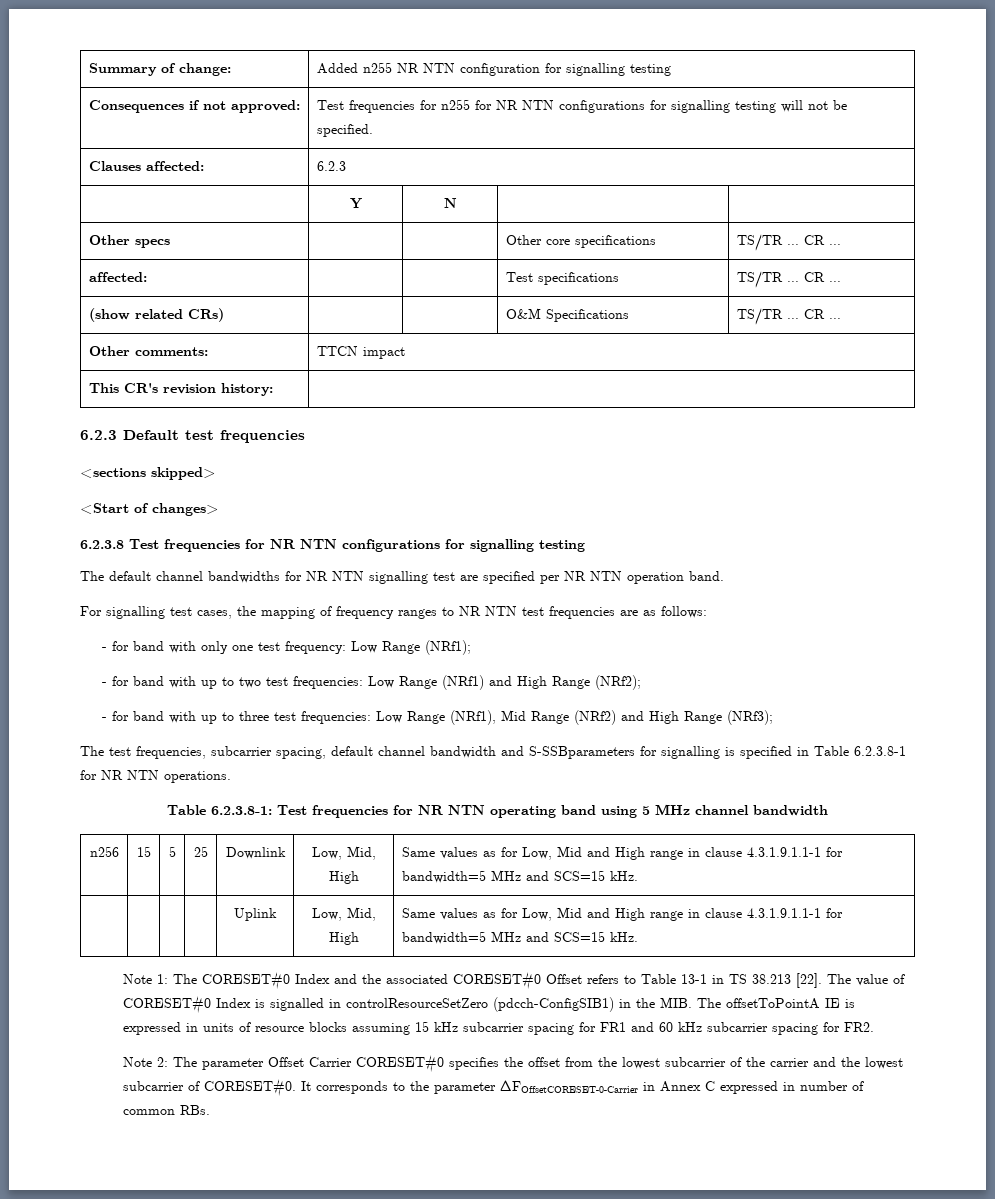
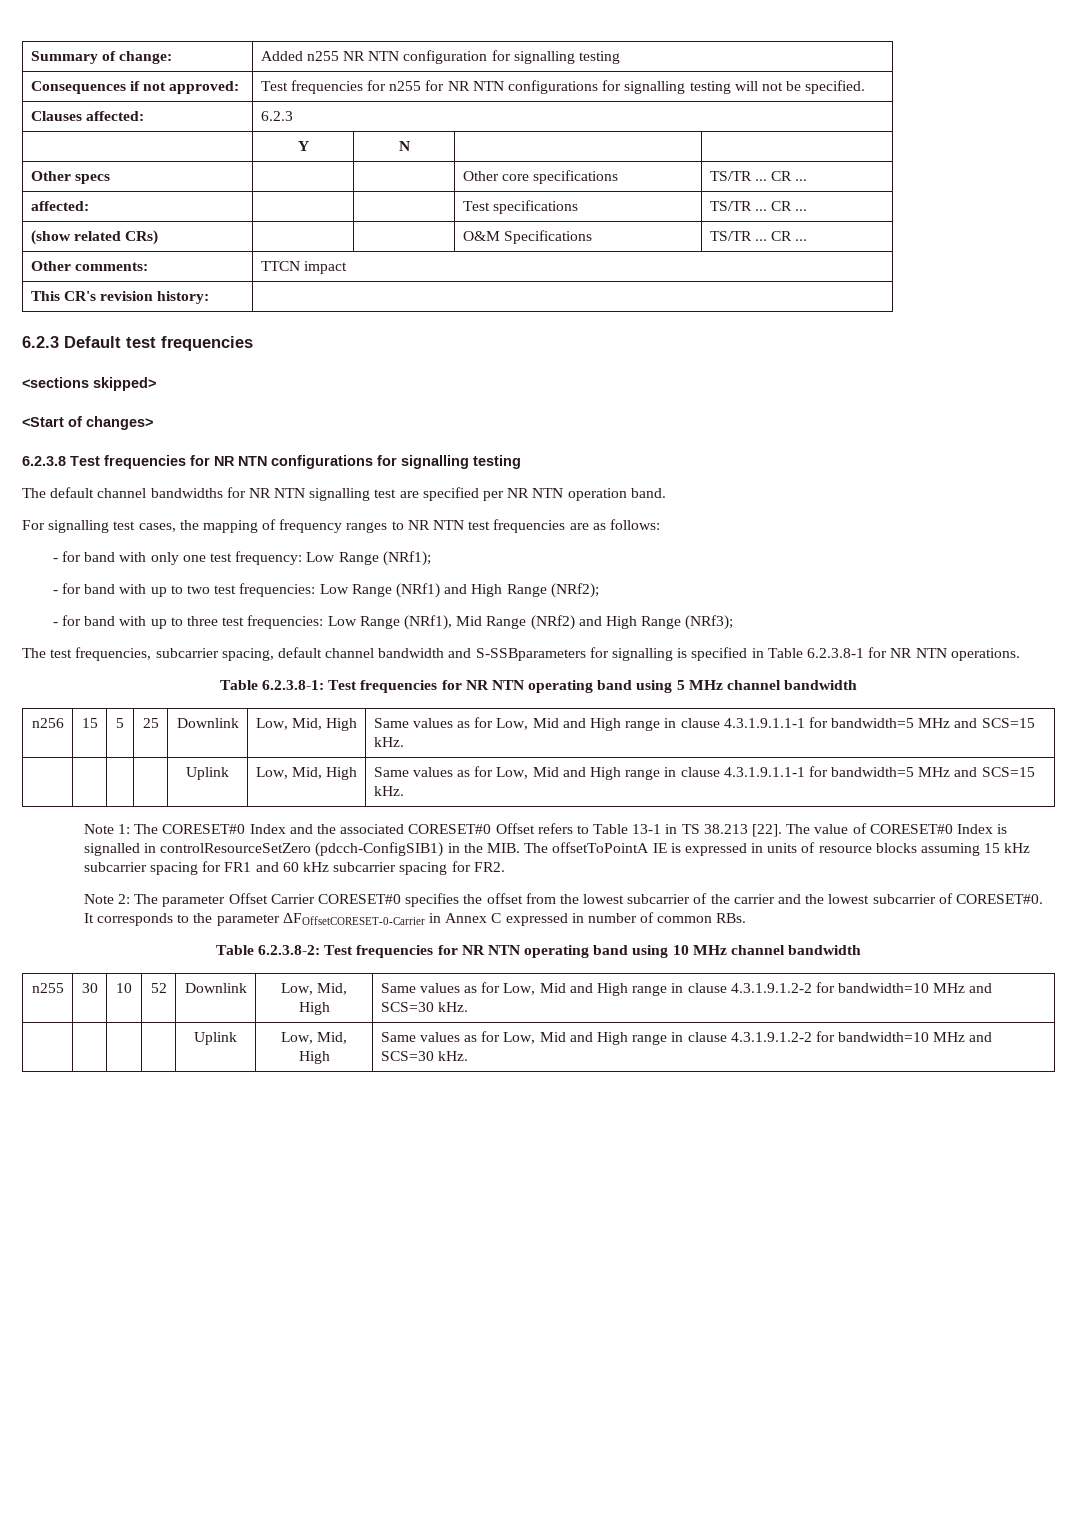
+ Table 6.2.3.8-2: Test frequencies for NR NTN operating band using 10 MHz channel bandwidth
+ n255 | 30 | 10 | 52 | Downlink | Low, Mid, High | Same values as for Low, Mid and High range in clause 4.3.1.9.1.2-2 for bandwidth=10 MHz and SCS=30 kHz.
+ | | | | Uplink | Low, Mid, High | Same values as for Low, Mid and High range in clause 4.3.1.9.1.2-2 for bandwidth=10 MHz and SCS=30 kHz.

